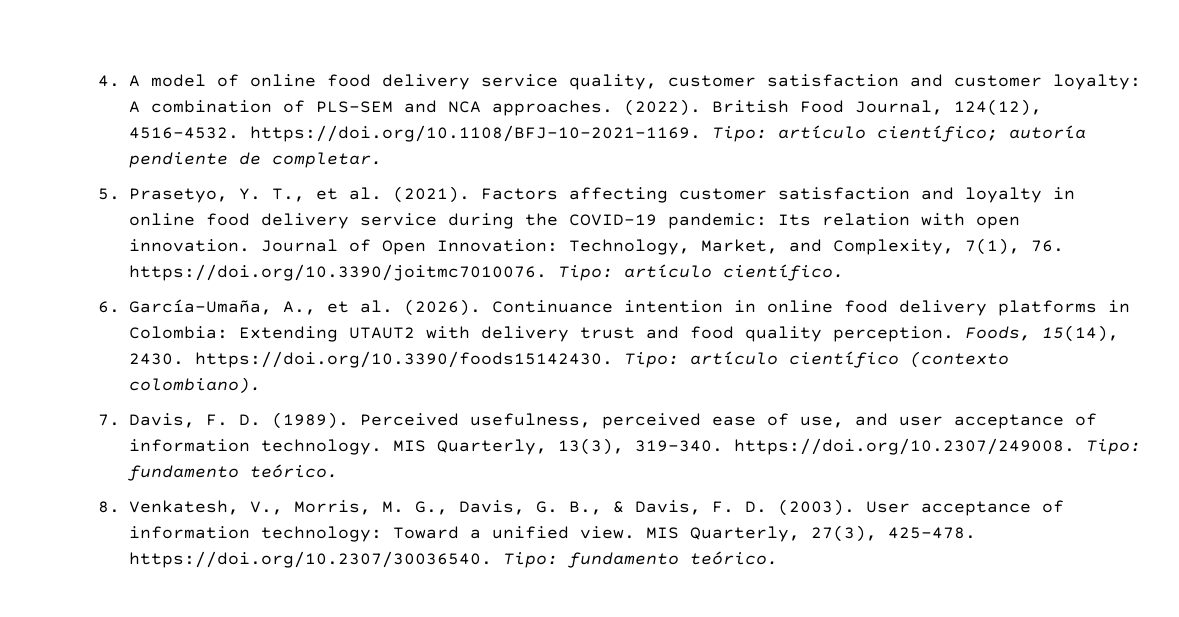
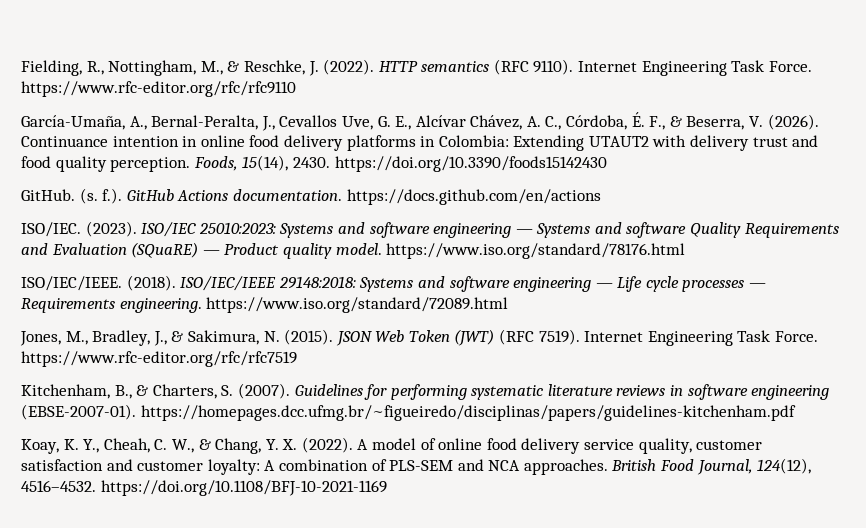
- 4. A model of online food delivery service quality, customer satisfaction and customer loyalty: A combination of PLS-SEM and NCA approaches. (2022). British Food Journal, 124(12), 4516–4532. https://doi.org/10.1108/BFJ-10-2021-1169. Tipo: artículo científico; autoría pendiente de completar.
- 5. Prasetyo, Y. T., et al. (2021). Factors affecting customer satisfaction and loyalty in online food delivery service during the COVID-19 pandemic: Its relation with open innovation. Journal of Open Innovation: Technology, Market, and Complexity, 7(1), 76. https://doi.org/10.3390/joitmc7010076. Tipo: artículo científico.
- 6. García-Umaña, A., et al. (2026).
+ Fielding, R., Nottingham, M., & Reschke, J. (2022). HTTP semantics (RFC 9110). Internet Engineering Task Force. https://www.rfc-editor.org/rfc/rfc9110
+ García-Umaña, A., Bernal-Peralta, J., Cevallos Uve, G. E., Alcívar Chávez, A. C., Córdoba, É. F., & Beserra, V. (2026).
- Foods, 15(14), 2430. https://doi.org/10.3390/foods15142430. Tipo: artículo científico (contexto colombiano).
- 7. Davis, F. D. (1989). Perceived usefulness, perceived ease of use, and user acceptance of information technology. MIS Quarterly, 13(3), 319–340. https://doi.org/10.2307/249008. Tipo: fundamento teórico.
- 8. Venkatesh, V., Morris, M. G., Davis, G. B., & Davis, F. D. (2003). User acceptance of information technology: Toward a unified view. MIS Quarterly, 27(3), 425–478. https://doi.org/10.2307/30036540. Tipo: fundamento teórico.
+ Foods, 15(14), 2430. https://doi.org/10.3390/foods15142430
+ GitHub. (s. f.). GitHub Actions documentation. https://docs.github.com/en/actions
+ ISO/IEC. (2023). ISO/IEC 25010:2023: Systems and software engineering — Systems and software Quality Requirements and Evaluation (SQuaRE) — Product quality model. https://www.iso.org/standard/78176.html
+ ISO/IEC/IEEE. (2018). ISO/IEC/IEEE 29148:2018: Systems and software engineering — Life cycle processes — Requirements engineering. https://www.iso.org/standard/72089.html
+ Jones, M., Bradley, J., & Sakimura, N. (2015). JSON Web Token (JWT) (RFC 7519). Internet Engineering Task Force. https://www.rfc-editor.org/rfc/rfc7519
+ Kitchenham, B., & Charters, S. (2007). Guidelines for performing systematic literature reviews in software engineering (EBSE-2007-01). https://homepages.dcc.ufmg.br/~figueiredo/disciplinas/papers/guidelines-kitchenham.pdf
+ Koay, K. Y., Cheah, C. W., & Chang, Y. X. (2022). A model of online food delivery service quality, customer satisfaction and customer loyalty: A combination of PLS-SEM and NCA approaches. British Food Journal, 124(12), 4516–4532. https://doi.org/10.1108/BFJ-10-2021-1169

